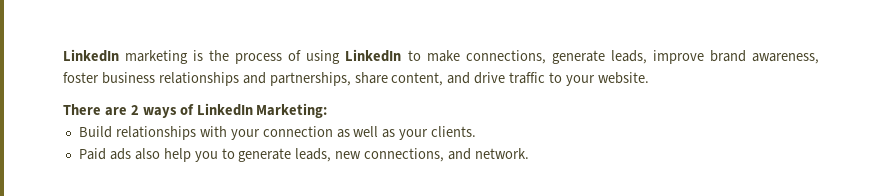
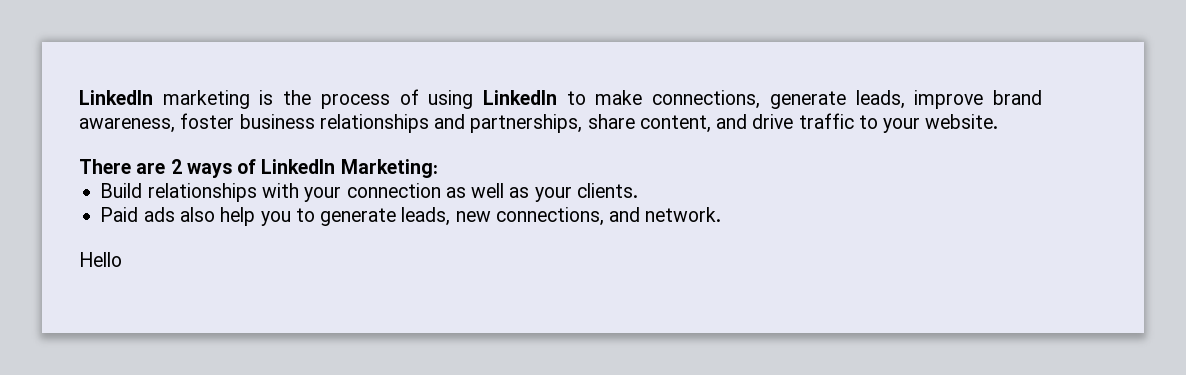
+ Hello

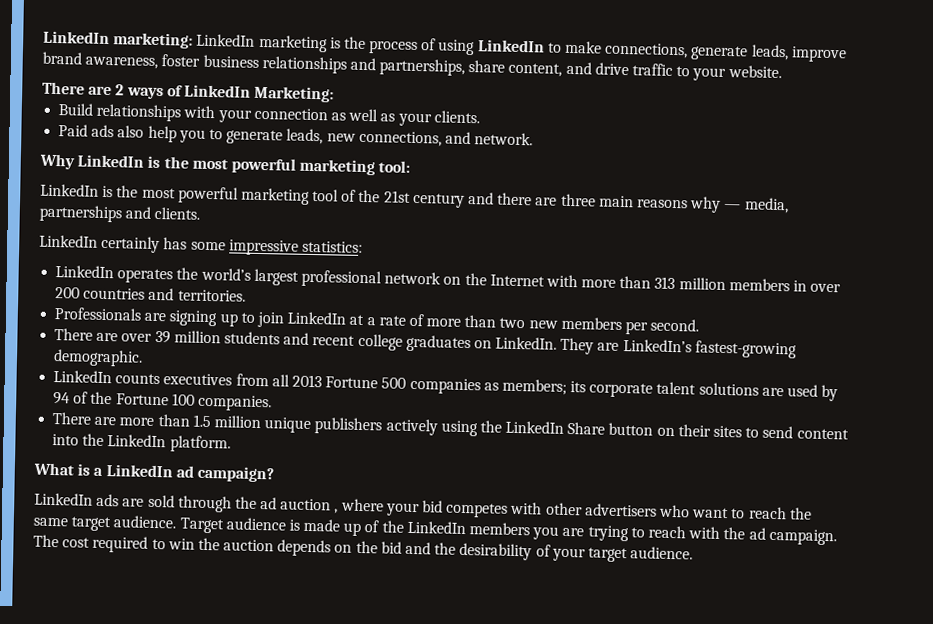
- LinkedIn marketing is the process of using LinkedIn to make connections, generate leads, improve brand awareness, foster business relationships and partnerships, share content, and drive traffic to your website.
+ LinkedIn marketing: LinkedIn marketing is the process of using LinkedIn to make connections, generate leads, improve brand awareness, foster business relationships and partnerships, share content, and drive traffic to your website.
- Hello
+ Why LinkedIn is the most powerful marketing tool:
+ LinkedIn is the most powerful marketing tool of the 21st century and there are three main reasons why — media, partnerships and clients.
+ LinkedIn certainly has some impressive statistics:
+ LinkedIn operates the world’s largest professional network on the Internet with more than 313 million members in over 200 countries and territories.
+ Professionals are signing up to join LinkedIn at a rate of more than two new members per second.
+ There are over 39 million students and recent college graduates on LinkedIn. They are LinkedIn’s fastest-growing demographic.
+ LinkedIn counts executives from all 2013 Fortune 500 companies as members; its corporate talent solutions are used by 94 of the Fortune 100 companies.
+ There are more than 1.5 million unique publishers actively using the LinkedIn Share button on their sites to send content into the LinkedIn platform.
+ What is a LinkedIn ad campaign?
+ LinkedIn ads are sold through the ad auction , where your bid competes with other advertisers who want to reach the same target audience. Target audience is made up of the LinkedIn members you are trying to reach with the ad campaign. The cost required to win the auction depends on the bid and the desirability of your target audience.

